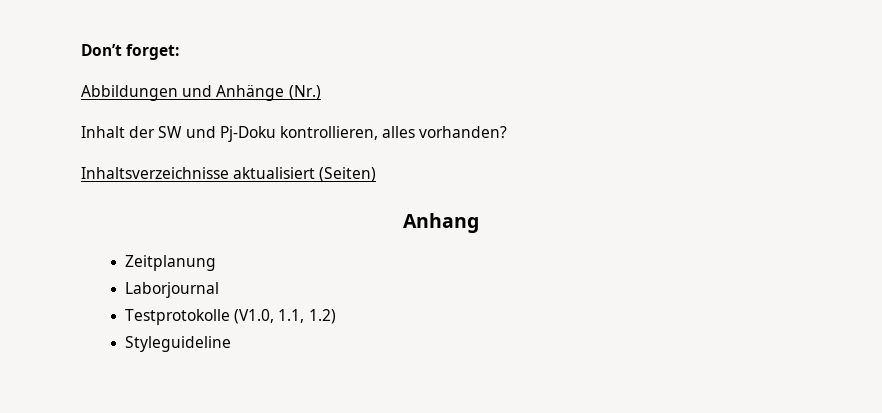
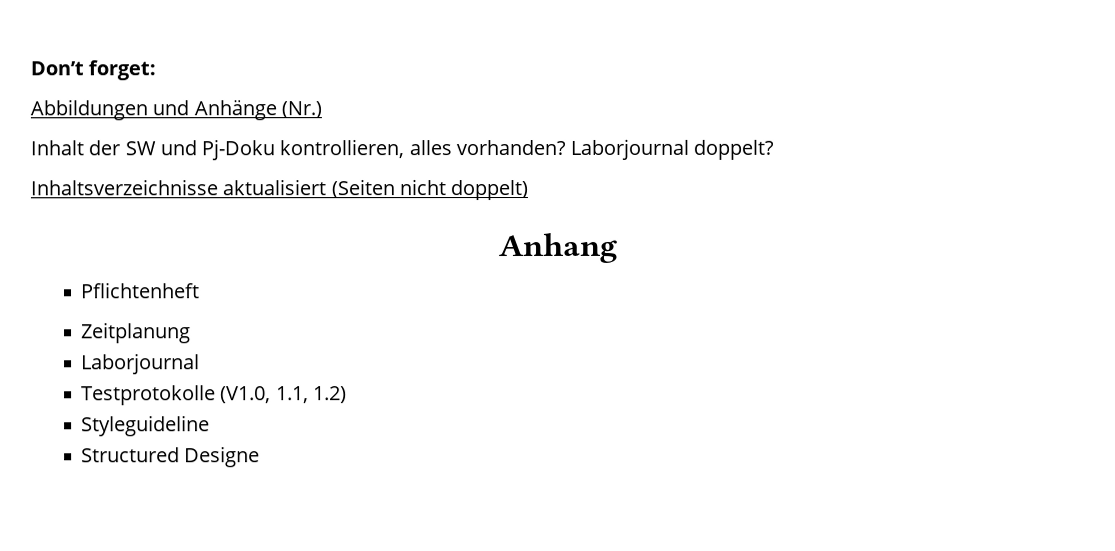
+ Laborjournal doppelt?
- Inhaltsverzeichnisse aktualisiert (Seiten)
+ Inhaltsverzeichnisse aktualisiert (Seiten nicht doppelt)
+ Pflichtenheft
+ Structured Designe

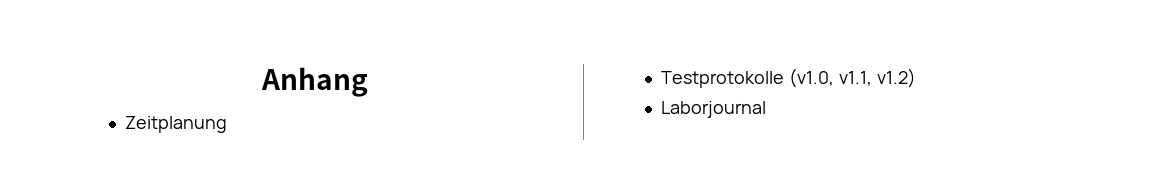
- Don’t forget:
- Abbildungen und Anhänge (Nr.)
- Inhalt der SW und Pj-Doku kontrollieren, alles vorhanden? Laborjournal doppelt?
- Inhaltsverzeichnisse aktualisiert (Seiten nicht doppelt)
- Pflichtenheft
  Zeitplanung
+ Testprotokolle (v1.0, v1.1, v1.2)
  Laborjournal
- Testprotokolle (V1.0, 1.1, 1.2)
- Styleguideline
- Structured Designe

